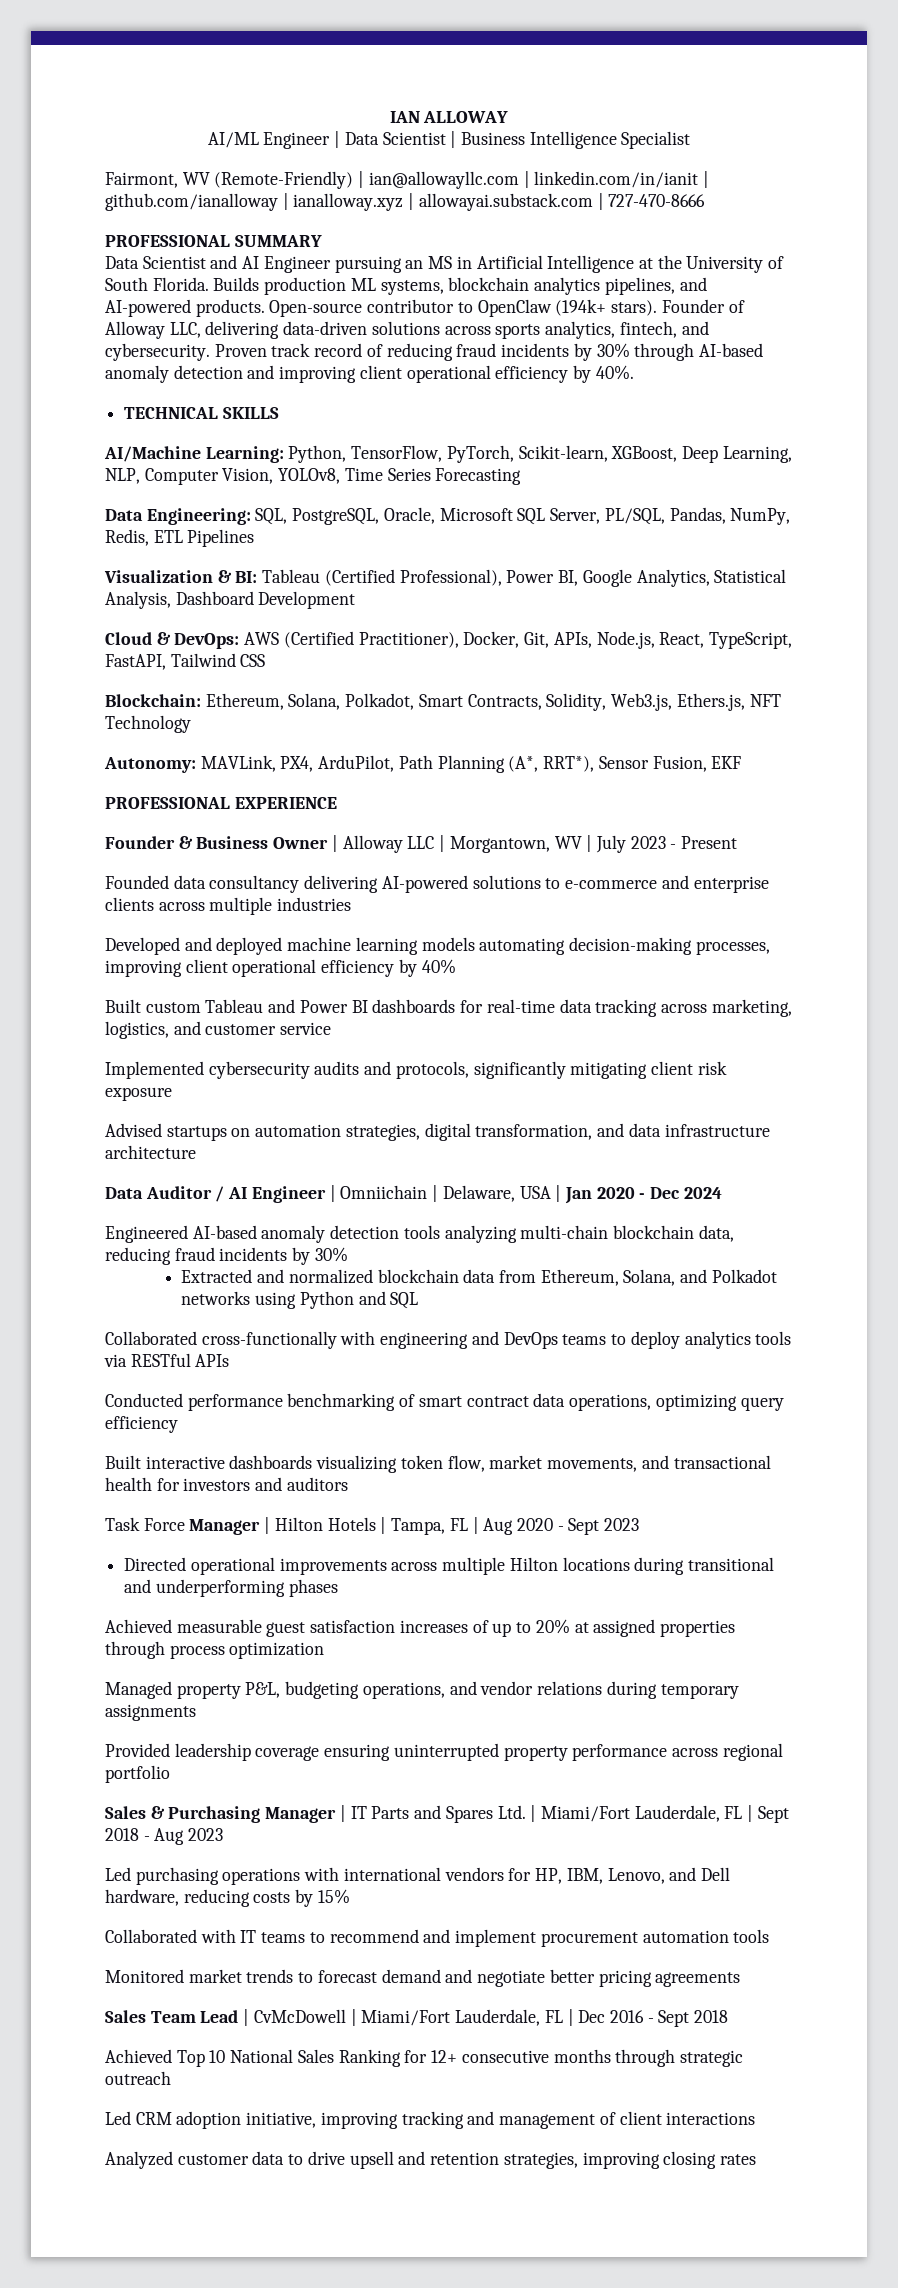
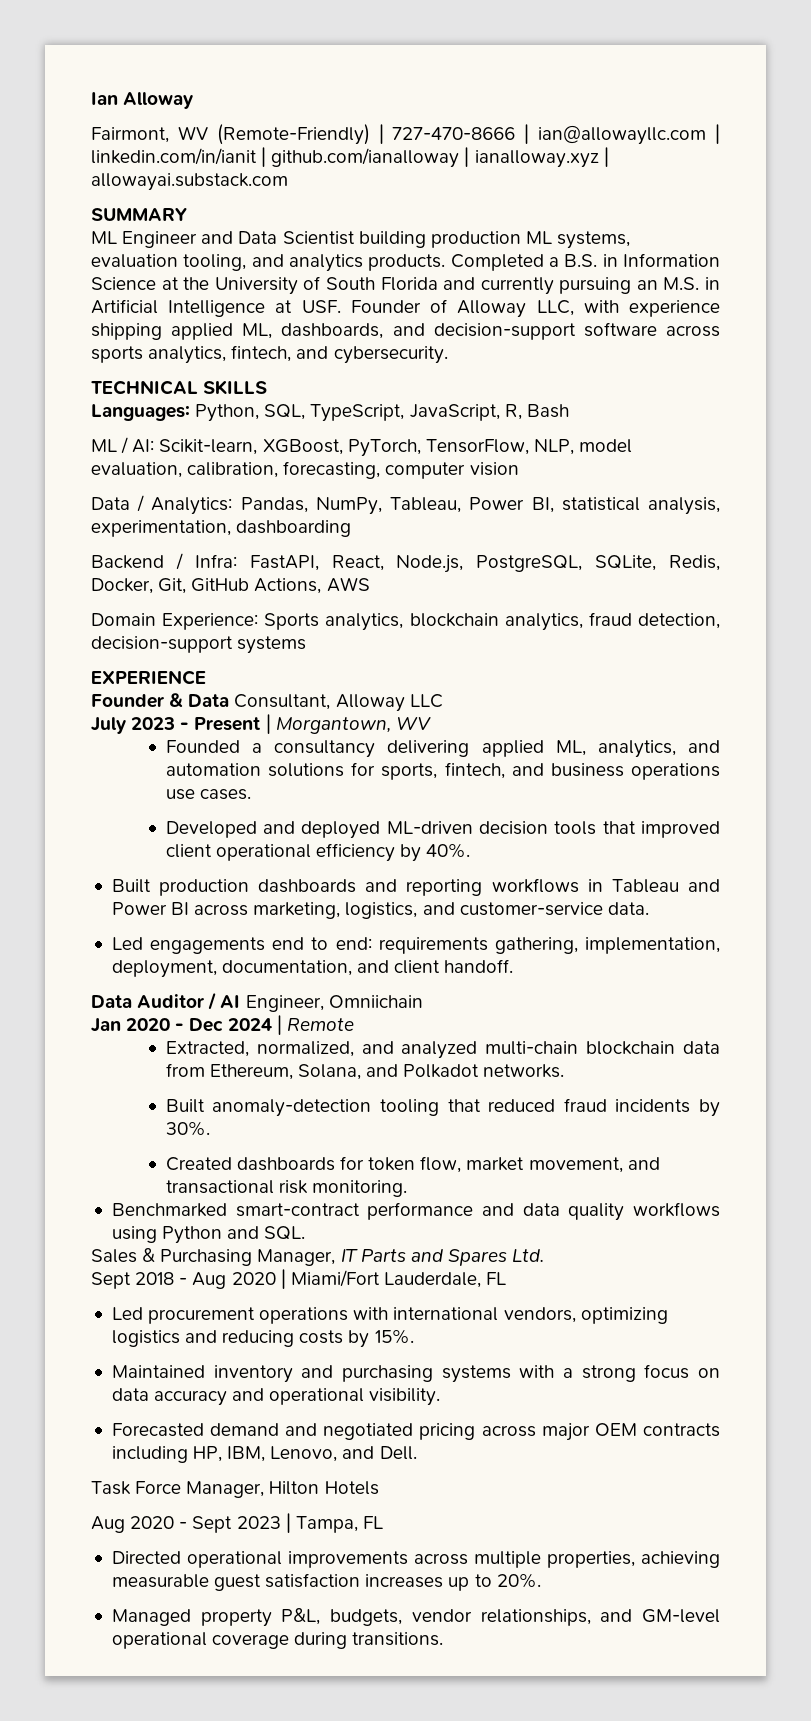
- IAN ALLOWAY
- AI/ML Engineer | Data Scientist | Business Intelligence Specialist
+ Ian Alloway
- Fairmont, WV (Remote-Friendly) | ian@allowayllc.com | linkedin.com/in/ianit | github.com/ianalloway | ianalloway.xyz | allowayai.substack.com | 727-470-8666
- PROFESSIONAL SUMMARY
- Data Scientist and AI Engineer pursuing an MS in Artificial Intelligence at the University of South Florida. Builds production ML systems, blockchain analytics pipelines, and AI-powered products. Open-source contributor to OpenClaw (194k+ stars). Founder of Alloway LLC, delivering data-driven solutions across sports analytics, fintech, and cybersecurity. Proven track record of reducing fraud incidents by 30% through AI-based anomaly detection and improving client operational efficiency by 40%.
+ Fairmont, WV (Remote-Friendly) | 727-470-8666 | ian@allowayllc.com | linkedin.com/in/ianit | github.com/ianalloway | ianalloway.xyz | allowayai.substack.com
+ SUMMARY
+ ML Engineer and Data Scientist building production ML systems, evaluation tooling, and analytics products. Completed a B.S. in Information Science at the University of South Florida and currently pursuing an M.S. in Artificial Intelligence at USF. Founder of Alloway LLC, with experience shipping applied ML, dashboards, and decision-support software across sports analytics, fintech, and cybersecurity.
+ TECHNICAL SKILLS
+ Languages: Python, SQL, TypeScript, JavaScript, R, Bash
+ ML / AI: Scikit-learn, XGBoost, PyTorch, TensorFlow, NLP, model evaluation, calibration, forecasting, computer vision
+ Data / Analytics: Pandas, NumPy, Tableau, Power BI, statistical analysis, experimentation, dashboarding
+ Backend / Infra: FastAPI, React, Node.js, PostgreSQL, SQLite, Redis, Docker, Git, GitHub Actions, AWS
+ Domain Experience: Sports analytics, blockchain analytics, fraud detection, decision-support systems
+ EXPERIENCE
+ Founder & Data Consultant, Alloway LLC
+ July 2023 - Present | Morgantown, WV
+ Founded a consultancy delivering applied ML, analytics, and automation solutions for sports, fintech, and business operations use cases.
+ Developed and deployed ML-driven decision tools that improved client operational efficiency by 40%.
- TECHNICAL SKILLS
- AI/Machine Learning: Python, TensorFlow, PyTorch, Scikit-learn, XGBoost, Deep Learning, NLP, Computer Vision, YOLOv8, Time Series Forecasting
- Data Engineering: SQL, PostgreSQL, Oracle, Microsoft SQL Server, PL/SQL, Pandas, NumPy, Redis, ETL Pipelines
- Visualization & BI: Tableau (Certified Professional), Power BI, Google Analytics, Statistical Analysis, Dashboard Development
- Cloud & DevOps: AWS (Certified Practitioner), Docker, Git, APIs, Node.js, React, TypeScript, FastAPI, Tailwind CSS
- Blockchain: Ethereum, Solana, Polkadot, Smart Contracts, Solidity, Web3.js, Ethers.js, NFT Technology
- Autonomy: MAVLink, PX4, ArduPilot, Path Planning (A*, RRT*), Sensor Fusion, EKF
- PROFESSIONAL EXPERIENCE
- Founder & Business Owner | Alloway LLC | Morgantown, WV | July 2023 - Present
- Founded data consultancy delivering AI-powered solutions to e-commerce and enterprise clients across multiple industries
- Developed and deployed machine learning models automating decision-making processes, improving client operational efficiency by 40%
- Built custom Tableau and Power BI dashboards for real-time data tracking across marketing, logistics, and customer service
- Implemented cybersecurity audits and protocols, significantly mitigating client risk exposure
- Advised startups on automation strategies, digital transformation, and data infrastructure architecture
+ Built production dashboards and reporting workflows in Tableau and Power BI across marketing, logistics, and customer-service data.
+ Led engagements end to end: requirements gathering, implementation, deployment, documentation, and client handoff.
- Data Auditor / AI Engineer | Omniichain | Delaware, USA | Jan 2020 - Dec 2024
- Engineered AI-based anomaly detection tools analyzing multi-chain blockchain data, reducing fraud incidents by 30%
- Extracted and normalized blockchain data from Ethereum, Solana, and Polkadot networks using Python and SQL
- Collaborated cross-functionally with engineering and DevOps teams to deploy analytics tools via RESTful APIs
- Conducted performance benchmarking of smart contract data operations, optimizing query efficiency
- Built interactive dashboards visualizing token flow, market movements, and transactional health for investors and auditors
+ Data Auditor / AI Engineer, Omniichain
+ Jan 2020 - Dec 2024 | Remote
+ Extracted, normalized, and analyzed multi-chain blockchain data from Ethereum, Solana, and Polkadot networks.
+ Built anomaly-detection tooling that reduced fraud incidents by 30%.
+ Created dashboards for token flow, market movement, and transactional risk monitoring.
+ Benchmarked smart-contract performance and data quality workflows using Python and SQL.
+ Sales & Purchasing Manager, IT Parts and Spares Ltd.
+ Sept 2018 - Aug 2020 | Miami/Fort Lauderdale, FL
+ Led procurement operations with international vendors, optimizing logistics and reducing costs by 15%.
+ Maintained inventory and purchasing systems with a strong focus on data accuracy and operational visibility.
+ Forecasted demand and negotiated pricing across major OEM contracts including HP, IBM, Lenovo, and Dell.
- Task Force Manager | Hilton Hotels | Tampa, FL | Aug 2020 - Sept 2023
+ Task Force Manager, Hilton Hotels
+ Aug 2020 - Sept 2023 | Tampa, FL
- Directed operational improvements across multiple Hilton locations during transitional and underperforming phases
- Achieved measurable guest satisfaction increases of up to 20% at assigned properties through process optimization
- Managed property P&L, budgeting operations, and vendor relations during temporary assignments
- Provided leadership coverage ensuring uninterrupted property performance across regional portfolio
- Sales & Purchasing Manager | IT Parts and Spares Ltd. | Miami/Fort Lauderdale, FL | Sept 2018 - Aug 2023
- Led purchasing operations with international vendors for HP, IBM, Lenovo, and Dell hardware, reducing costs by 15%
- Collaborated with IT teams to recommend and implement procurement automation tools
- Monitored market trends to forecast demand and negotiate better pricing agreements
- Sales Team Lead | CvMcDowell | Miami/Fort Lauderdale, FL | Dec 2016 - Sept 2018
- Achieved Top 10 National Sales Ranking for 12+ consecutive months through strategic outreach
- Led CRM adoption initiative, improving tracking and management of client interactions
- Analyzed customer data to drive upsell and retention strategies, improving closing rates
+ Directed operational improvements across multiple properties, achieving measurable guest satisfaction increases up to 20%.
+ Managed property P&L, budgets, vendor relationships, and GM-level operational coverage during transitions.

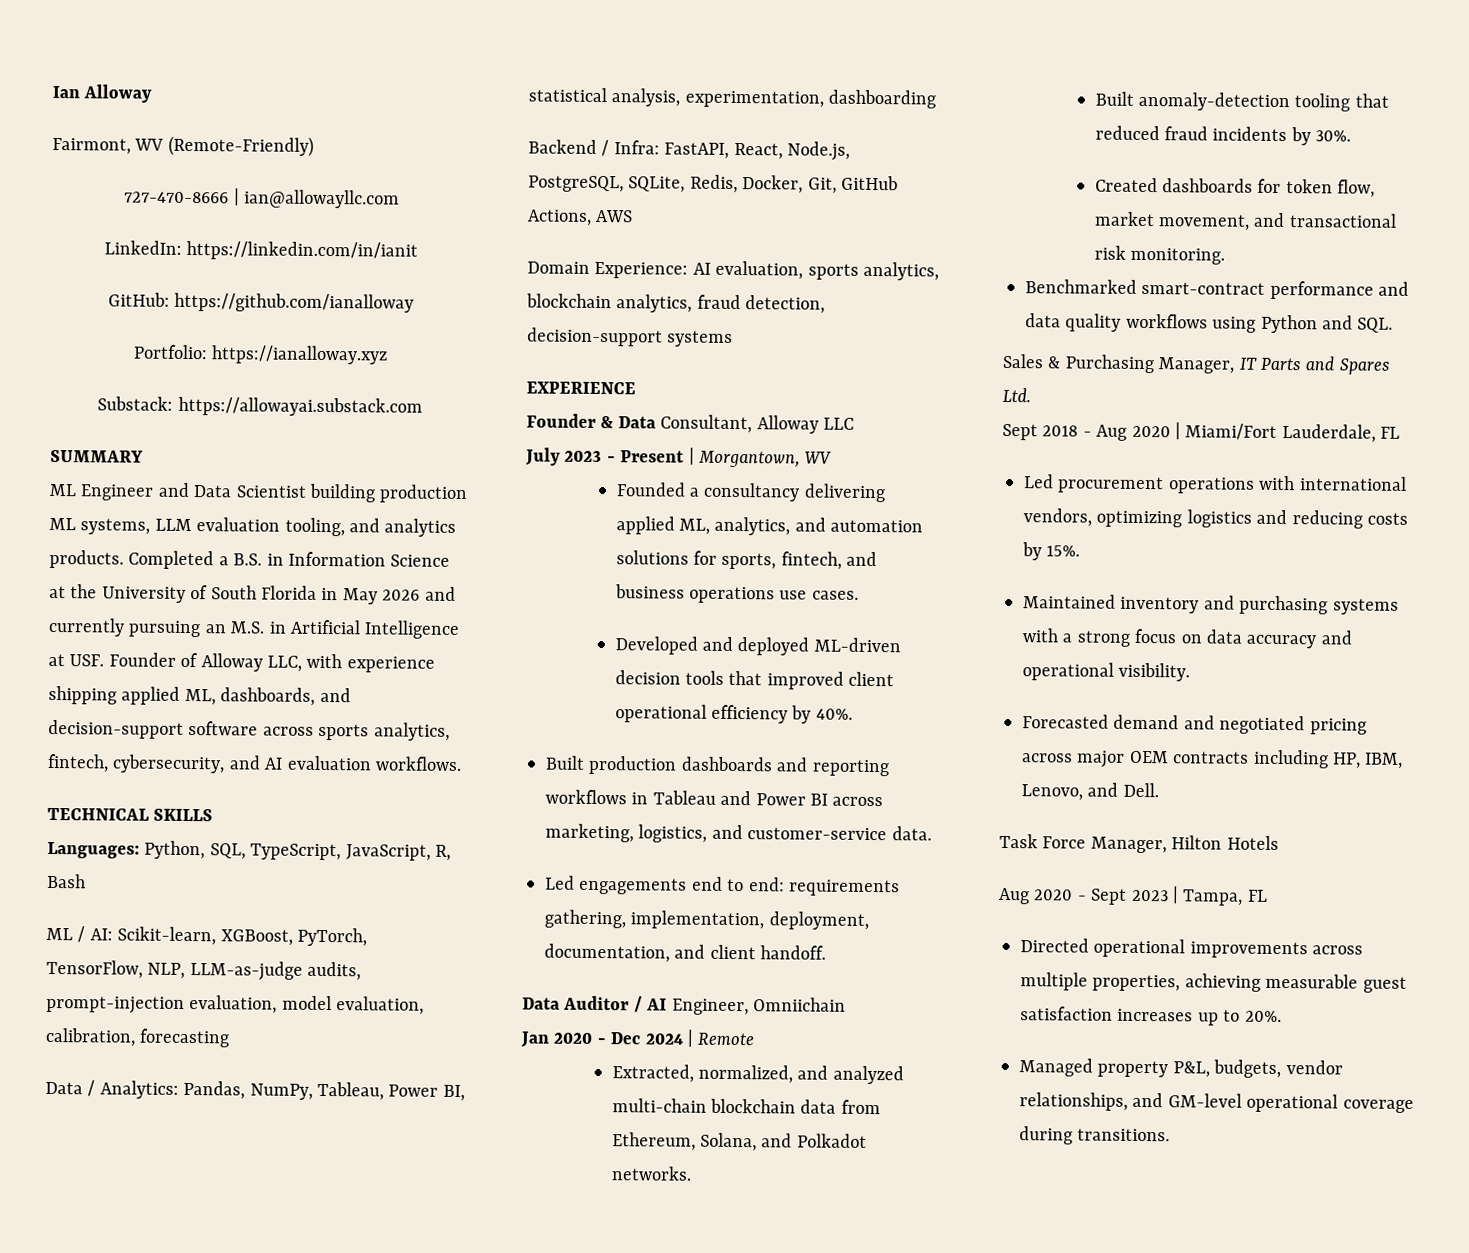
- Fairmont, WV (Remote-Friendly) | 727-470-8666 | ian@allowayllc.com | linkedin.com/in/ianit | github.com/ianalloway | ianalloway.xyz | allowayai.substack.com
+ Fairmont, WV (Remote-Friendly)
+ 727-470-8666 | ian@allowayllc.com
+ LinkedIn: https://linkedin.com/in/ianit
+ GitHub: https://github.com/ianalloway
+ Portfolio: https://ianalloway.xyz
+ Substack: https://allowayai.substack.com
- ML Engineer and Data Scientist building production ML systems, evaluation tooling, and analytics products.
+ ML Engineer and Data Scientist building production ML systems, LLM evaluation tooling, and analytics products.
- Completed a B.S. in Information Science at the University of South Florida and currently pursuing an M.S. in Artificial Intelligence at USF. Founder of Alloway LLC, with experience shipping applied ML, dashboards, and decision-support software across sports analytics, fintech, and cybersecurity.
+ Completed a B.S. in Information Science at the University of South Florida in May 2026 and currently pursuing an M.S. in Artificial Intelligence at USF. Founder of Alloway LLC, with experience shipping applied ML, dashboards, and decision-support software across sports analytics, fintech, cybersecurity, and AI evaluation workflows.
- ML / AI: Scikit-learn, XGBoost, PyTorch, TensorFlow, NLP, model evaluation, calibration, forecasting, computer vision
+ ML / AI: Scikit-learn, XGBoost, PyTorch, TensorFlow, NLP, LLM-as-judge audits, prompt-injection evaluation, model evaluation, calibration, forecasting
- Domain Experience: Sports analytics, blockchain analytics, fraud detection, decision-support systems
+ Domain Experience: AI evaluation, sports analytics, blockchain analytics, fraud detection, decision-support systems

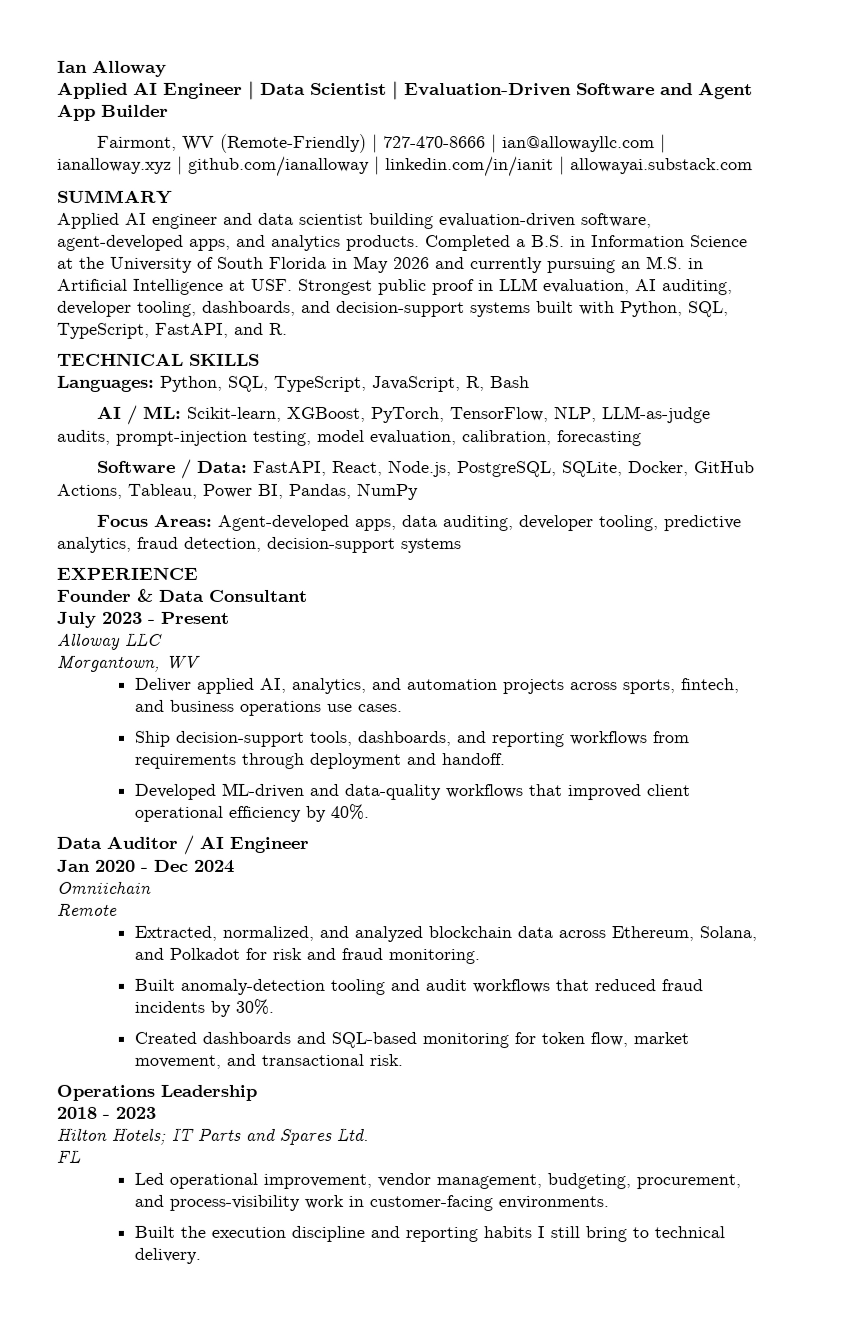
+ Applied AI Engineer | Data Scientist | Evaluation-Driven Software and Agent App Builder
- Fairmont, WV (Remote-Friendly)
- 727-470-8666 | ian@allowayllc.com
- LinkedIn: https://linkedin.com/in/ianit
- GitHub: https://github.com/ianalloway
- Portfolio: https://ianalloway.xyz
- Substack: https://allowayai.substack.com
+ Fairmont, WV (Remote-Friendly) | 727-470-8666 | ian@allowayllc.com | ianalloway.xyz | github.com/ianalloway | linkedin.com/in/ianit | allowayai.substack.com
  SUMMARY
- ML Engineer and Data Scientist building production ML systems, LLM evaluation tooling, and analytics products.
+ Applied AI engineer and data scientist building evaluation-driven software, agent-developed apps, and analytics products.
- Completed a B.S. in Information Science at the University of South Florida in May 2026 and currently pursuing an M.S. in Artificial Intelligence at USF. Founder of Alloway LLC, with experience shipping applied ML, dashboards, and decision-support software across sports analytics, fintech, cybersecurity, and AI evaluation workflows.
+ Completed a B.S. in Information Science at the University of South Florida in May 2026 and currently pursuing an M.S. in Artificial Intelligence at USF. Strongest public proof in LLM evaluation, AI auditing, developer tooling, dashboards, and decision-support systems built with Python, SQL, TypeScript, FastAPI, and R.
- ML / AI: Scikit-learn, XGBoost, PyTorch, TensorFlow, NLP, LLM-as-judge audits, prompt-injection evaluation, model evaluation, calibration, forecasting
+ AI / ML: Scikit-learn, XGBoost, PyTorch, TensorFlow, NLP, LLM-as-judge audits, prompt-injection testing, model evaluation, calibration, forecasting
- Data / Analytics: Pandas, NumPy, Tableau, Power BI, statistical analysis, experimentation, dashboarding
- Backend / Infra: FastAPI, React, Node.js, PostgreSQL, SQLite, Redis, Docker, Git, GitHub Actions, AWS
- Domain Experience: AI evaluation, sports analytics, blockchain analytics, fraud detection, decision-support systems
+ Software / Data: FastAPI, React, Node.js, PostgreSQL, SQLite, Docker, GitHub Actions, Tableau, Power BI, Pandas, NumPy
+ Focus Areas: Agent-developed apps, data auditing, developer tooling, predictive analytics, fraud detection, decision-support systems
- Founder & Data Consultant, Alloway LLC
+ Founder & Data Consultant
- July 2023 - Present | Morgantown, WV
+ July 2023 - Present
+ Alloway LLC
+ Morgantown, WV
- Founded a consultancy delivering applied ML, analytics, and automation solutions for sports, fintech, and business operations use cases.
+ Deliver applied AI, analytics, and automation projects across sports, fintech, and business operations use cases.
- Developed and deployed ML-driven decision tools that improved client operational efficiency by 40%.
+ Ship decision-support tools, dashboards, and reporting workflows from requirements through deployment and handoff.
+ Developed ML-driven and data-quality workflows that improved client operational efficiency by 40%.
- Built production dashboards and reporting workflows in Tableau and Power BI across marketing, logistics, and customer-service data.
- Led engagements end to end: requirements gathering, implementation, deployment, documentation, and client handoff.
- Data Auditor / AI Engineer, Omniichain
+ Data Auditor / AI Engineer
- Jan 2020 - Dec 2024 | Remote
+ Jan 2020 - Dec 2024
+ Omniichain
+ Remote
- Extracted, normalized, and analyzed multi-chain blockchain data from Ethereum, Solana, and Polkadot networks.
+ Extracted, normalized, and analyzed blockchain data across Ethereum, Solana, and Polkadot for risk and fraud monitoring.
- Built anomaly-detection tooling that reduced fraud incidents by 30%.
+ Built anomaly-detection tooling and audit workflows that reduced fraud incidents by 30%.
- Created dashboards for token flow, market movement, and transactional risk monitoring.
- Benchmarked smart-contract performance and data quality workflows using Python and SQL.
- Sales & Purchasing Manager, IT Parts and Spares Ltd.
+ Created dashboards and SQL-based monitoring for token flow, market movement, and transactional risk.
+ Operations Leadership
+ 2018 - 2023
+ Hilton Hotels; IT Parts and Spares Ltd.
- Sept 2018 - Aug 2020 | Miami/Fort Lauderdale, FL
- Led procurement operations with international vendors, optimizing logistics and reducing costs by 15%.
- Maintained inventory and purchasing systems with a strong focus on data accuracy and operational visibility.
- Forecasted demand and negotiated pricing across major OEM contracts including HP, IBM, Lenovo, and Dell.
- Task Force Manager, Hilton Hotels
- Aug 2020 - Sept 2023 | Tampa, FL
- Directed operational improvements across multiple properties, achieving measurable guest satisfaction increases up to 20%.
- Managed property P&L, budgets, vendor relationships, and GM-level operational coverage during transitions.
+ FL
+ Led operational improvement, vendor management, budgeting, procurement, and process-visibility work in customer-facing environments.
+ Built the execution discipline and reporting habits I still bring to technical delivery.

